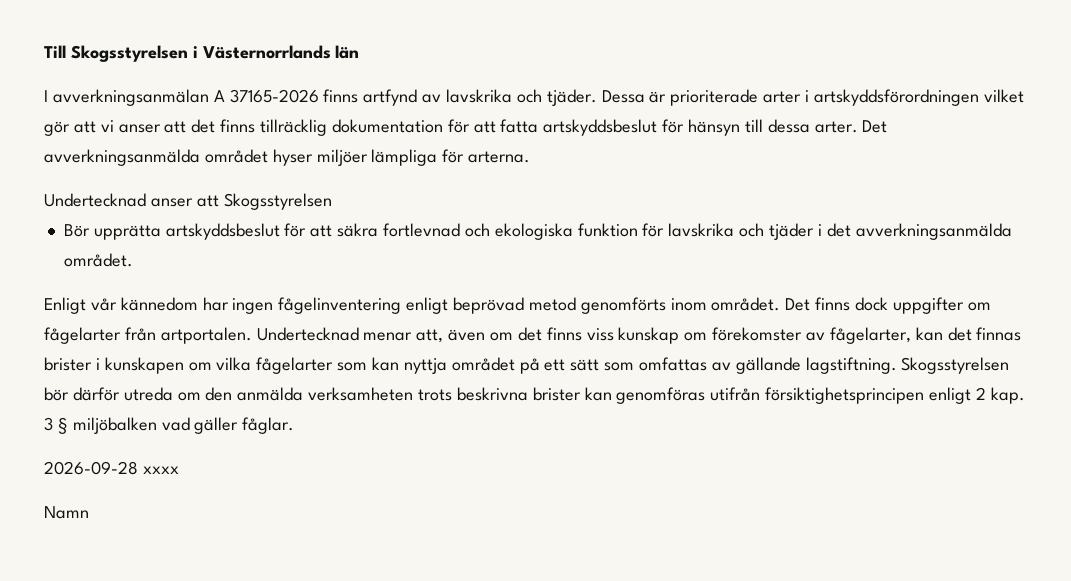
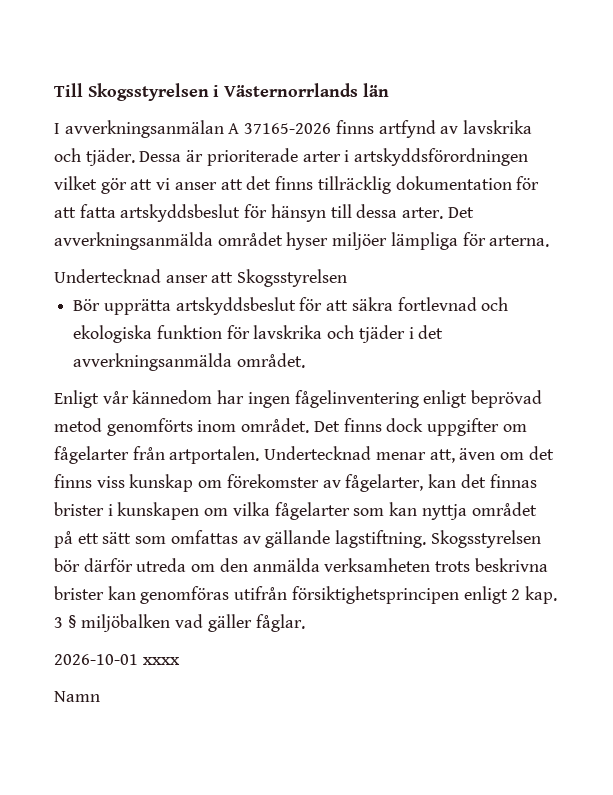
- 2026-09-28 xxxx
+ 2026-10-01 xxxx

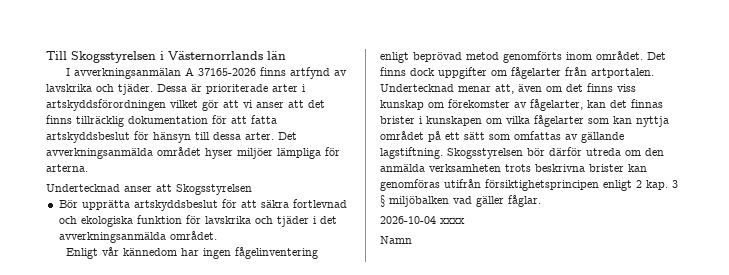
- 2026-10-01 xxxx
+ 2026-10-04 xxxx

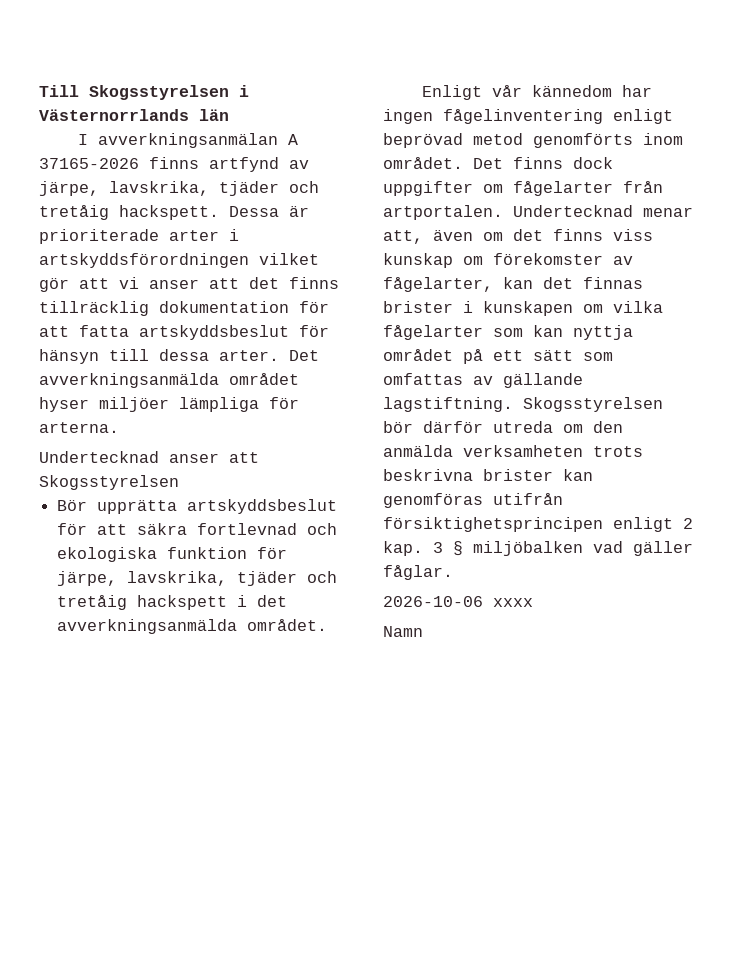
- I avverkningsanmälan A 37165-2026 finns artfynd av lavskrika och tjäder.
+ I avverkningsanmälan A 37165-2026 finns artfynd av järpe, lavskrika, tjäder och tretåig hackspett.
- Bör upprätta artskyddsbeslut för att säkra fortlevnad och ekologiska funktion för lavskrika och tjäder i det avverkningsanmälda området.
+ Bör upprätta artskyddsbeslut för att säkra fortlevnad och ekologiska funktion för järpe, lavskrika, tjäder och tretåig hackspett i det avverkningsanmälda området.
- 2026-10-04 xxxx
+ 2026-10-06 xxxx

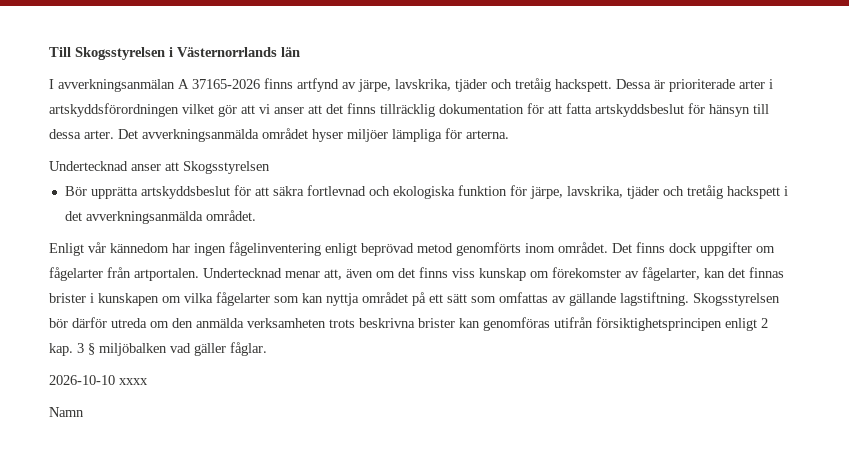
- 2026-10-06 xxxx
+ 2026-10-10 xxxx

